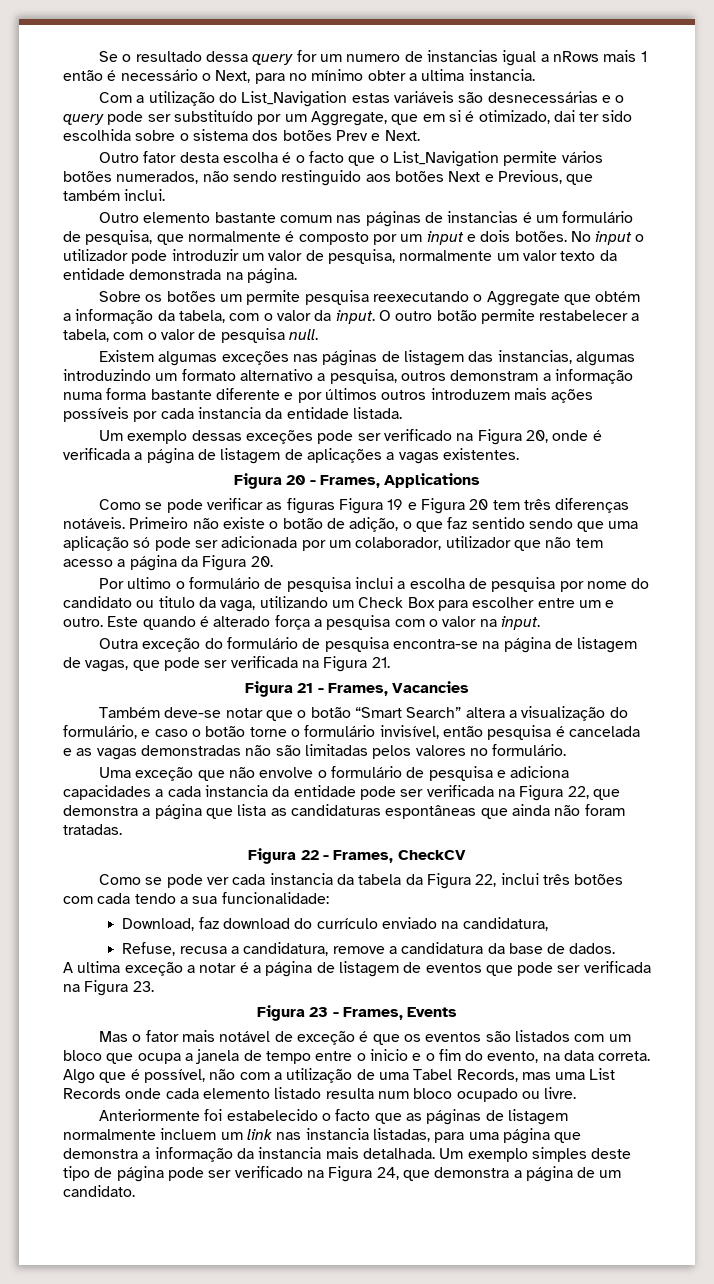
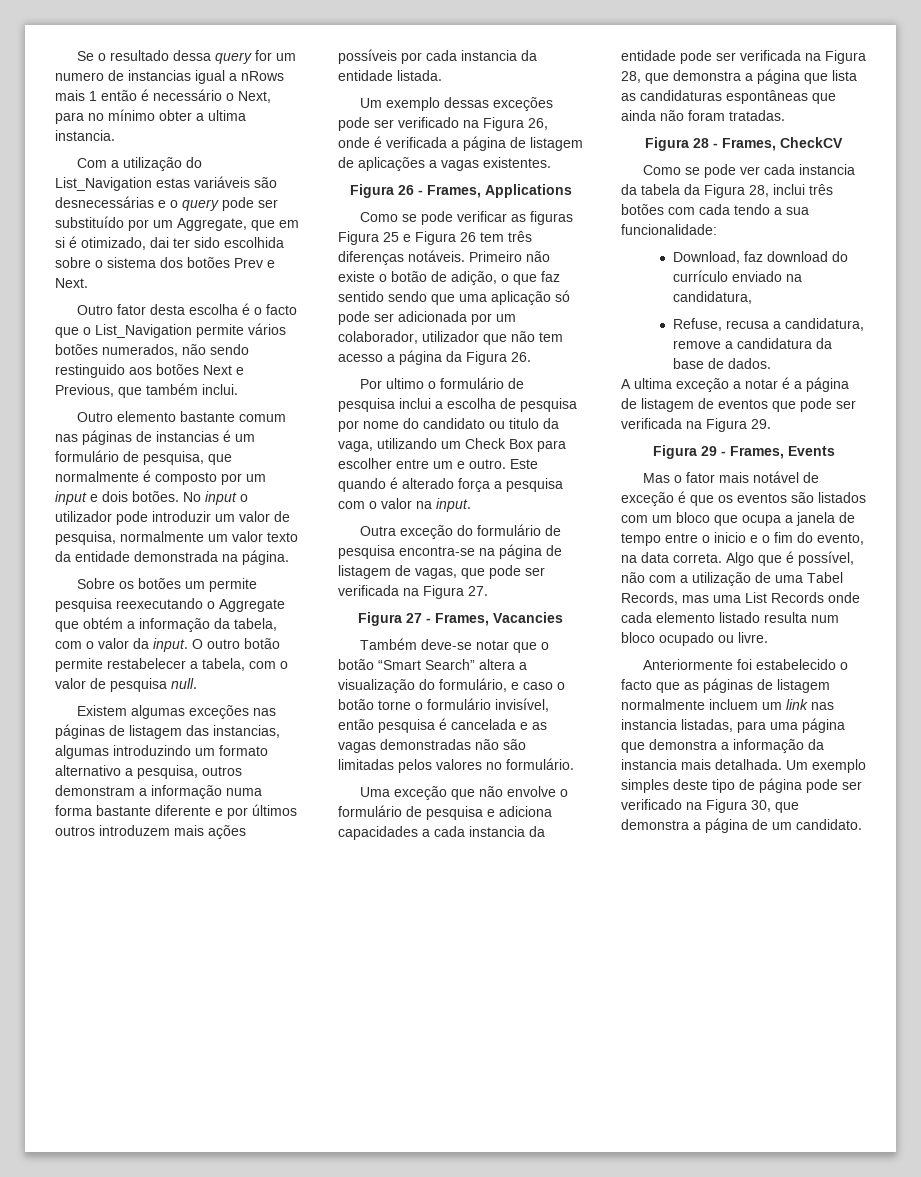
- Um exemplo dessas exceções pode ser verificado na Figura 20, onde é verificada a página de listagem de aplicações a vagas existentes.
+ Um exemplo dessas exceções pode ser verificado na Figura 26, onde é verificada a página de listagem de aplicações a vagas existentes.
- Figura 20 - Frames, Applications
+ Figura 26 - Frames, Applications
- Como se pode verificar as figuras Figura 19 e Figura 20 tem três diferenças notáveis.
+ Como se pode verificar as figuras Figura 25 e Figura 26 tem três diferenças notáveis.
- Primeiro não existe o botão de adição, o que faz sentido sendo que uma aplicação só pode ser adicionada por um colaborador, utilizador que não tem acesso a página da Figura 20.
+ Primeiro não existe o botão de adição, o que faz sentido sendo que uma aplicação só pode ser adicionada por um colaborador, utilizador que não tem acesso a página da Figura 26.
- Outra exceção do formulário de pesquisa encontra-se na página de listagem de vagas, que pode ser verificada na Figura 21.
- Figura 21 - Frames, Vacancies
+ Outra exceção do formulário de pesquisa encontra-se na página de listagem de vagas, que pode ser verificada na Figura 27.
+ Figura 27 - Frames, Vacancies
- Uma exceção que não envolve o formulário de pesquisa e adiciona capacidades a cada instancia da entidade pode ser verificada na Figura 22, que demonstra a página que lista as candidaturas espontâneas que ainda não foram tratadas.
+ Uma exceção que não envolve o formulário de pesquisa e adiciona capacidades a cada instancia da entidade pode ser verificada na Figura 28, que demonstra a página que lista as candidaturas espontâneas que ainda não foram tratadas.
- Figura 22 - Frames, CheckCV
+ Figura 28 - Frames, CheckCV
- Como se pode ver cada instancia da tabela da Figura 22, inclui três botões com cada tendo a sua funcionalidade:
+ Como se pode ver cada instancia da tabela da Figura 28, inclui três botões com cada tendo a sua funcionalidade:
- A ultima exceção a notar é a página de listagem de eventos que pode ser verificada na Figura 23.
- Figura 23 - Frames, Events
+ A ultima exceção a notar é a página de listagem de eventos que pode ser verificada na Figura 29.
+ Figura 29 - Frames, Events
- Um exemplo simples deste tipo de página pode ser verificado na Figura 24, que demonstra a página de um candidato.
+ Um exemplo simples deste tipo de página pode ser verificado na Figura 30, que demonstra a página de um candidato.

